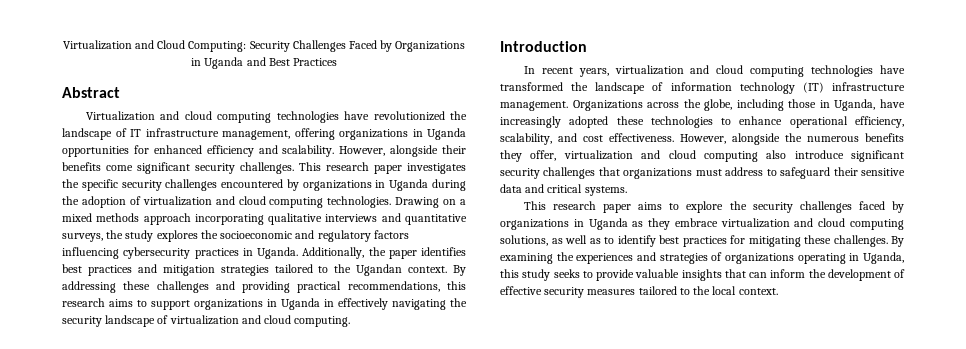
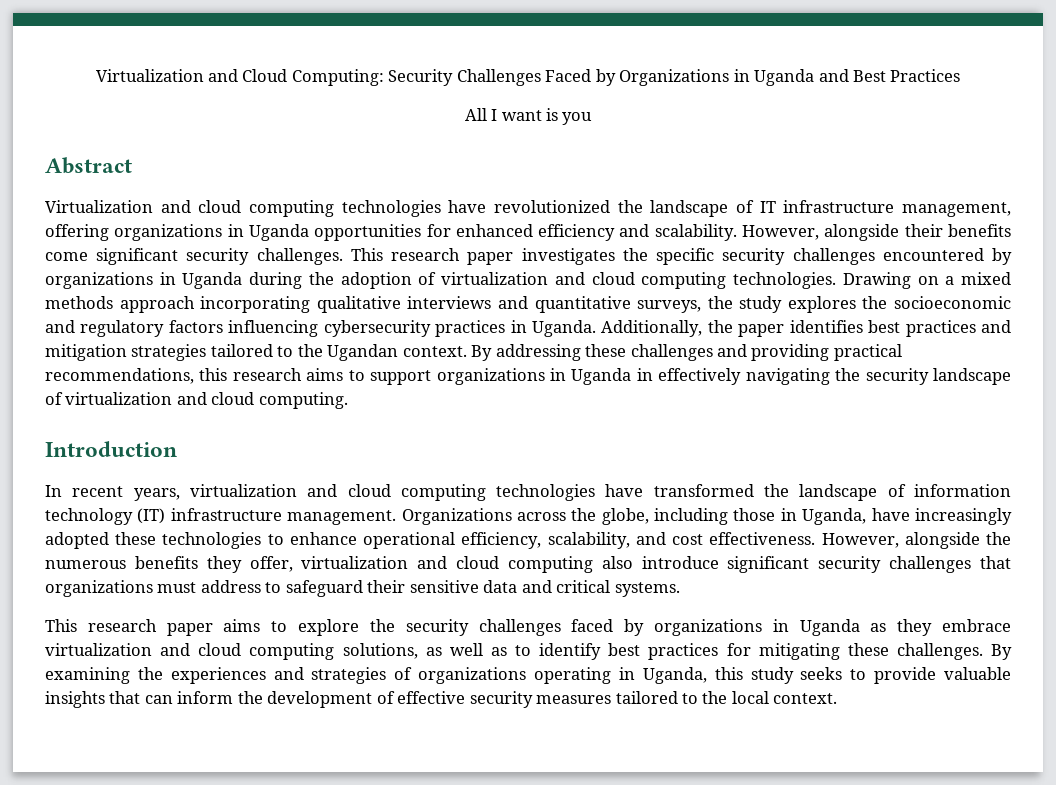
+ All I want is you

